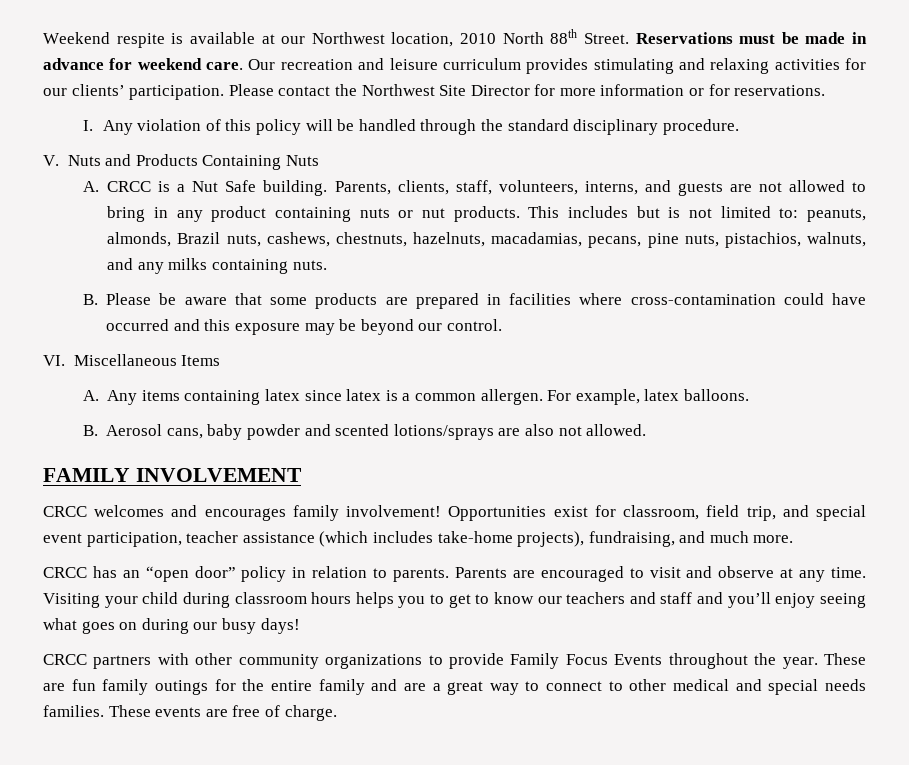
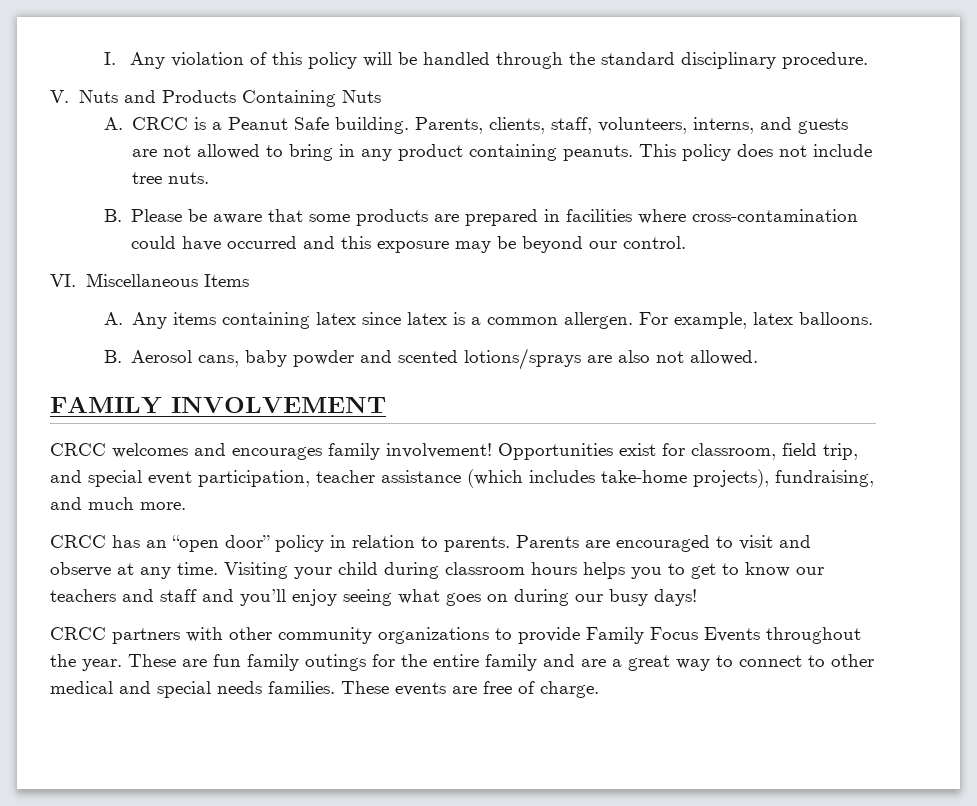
- Weekend respite is available at our Northwest location, 2010 North 88th Street. Reservations must be made in advance for weekend care. Our recreation and leisure curriculum provides stimulating and relaxing activities for our clients’ participation. Please contact the Northwest Site Director for more information or for reservations.
- A. CRCC is a Nut Safe building.
+ A. CRCC is a Peanut Safe building.
- Parents, clients, staff, volunteers, interns, and guests are not allowed to bring in any product containing nuts or nut products. This includes but is not limited to: peanuts, almonds, Brazil nuts, cashews, chestnuts, hazelnuts, macadamias, pecans, pine nuts, pistachios, walnuts, and any milks containing nuts.
+ Parents, clients, staff, volunteers, interns, and guests are not allowed to bring in any product containing peanuts. This policy does not include tree nuts.

